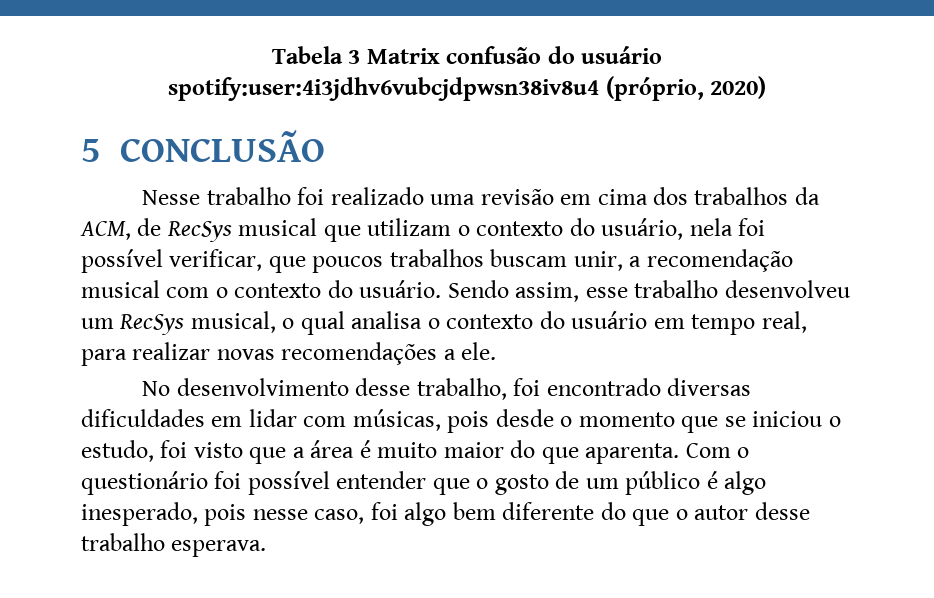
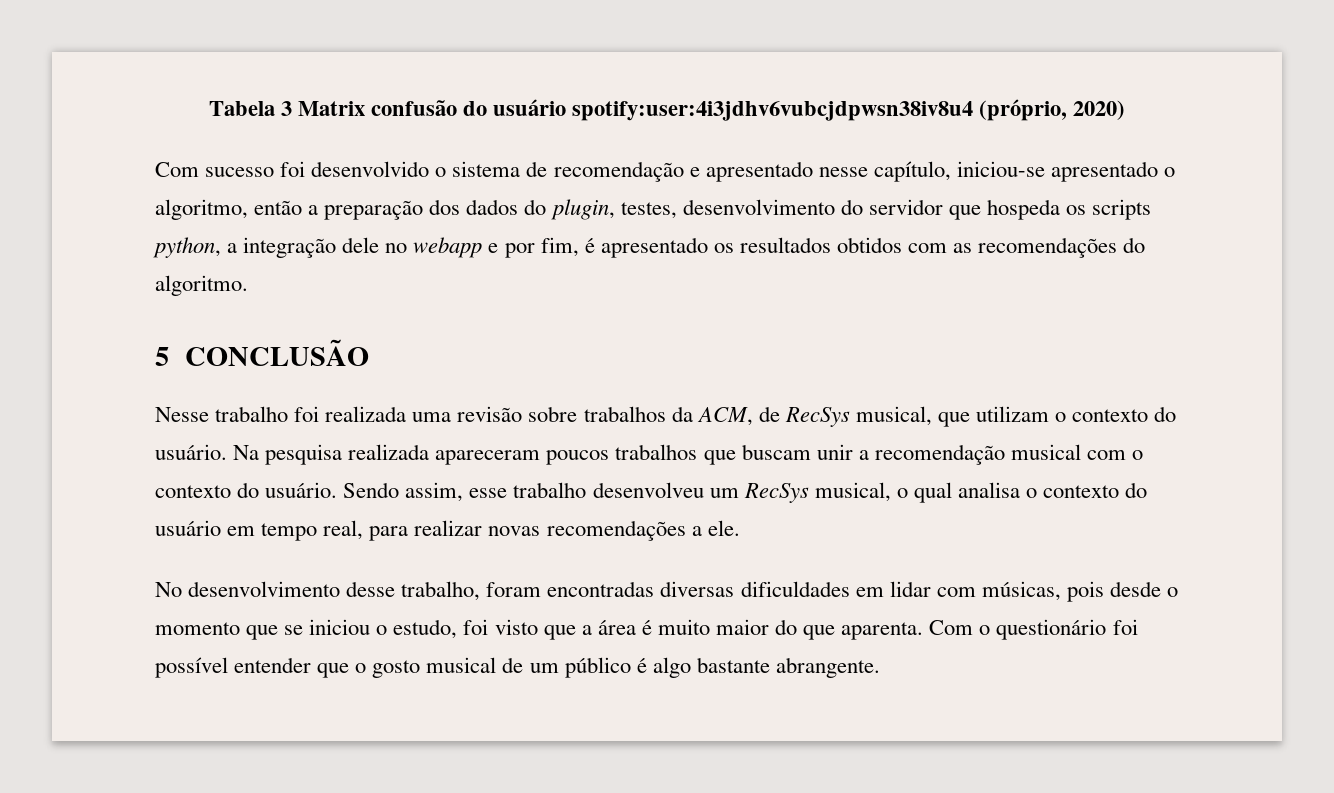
+ Com sucesso foi desenvolvido o sistema de recomendação e apresentado nesse capítulo, iniciou-se apresentado o algoritmo, então a preparação dos dados do plugin, testes, desenvolvimento do servidor que hospeda os scripts python, a integração dele no webapp e por fim, é apresentado os resultados obtidos com as recomendações do algoritmo.
- Nesse trabalho foi realizado uma revisão em cima dos trabalhos da ACM, de RecSys musical que utilizam o contexto do usuário, nela foi possível verificar, que poucos trabalhos buscam unir, a recomendação musical com o contexto do usuário.
+ Nesse trabalho foi realizada uma revisão sobre trabalhos da ACM, de RecSys musical, que utilizam o contexto do usuário. Na pesquisa realizada apareceram poucos trabalhos que buscam unir a recomendação musical com o contexto do usuário.
- No desenvolvimento desse trabalho, foi encontrado diversas dificuldades em lidar com músicas, pois desde o momento que se iniciou o estudo, foi visto que a área é muito maior do que aparenta.
+ No desenvolvimento desse trabalho, foram encontradas diversas dificuldades em lidar com músicas, pois desde o momento que se iniciou o estudo, foi visto que a área é muito maior do que aparenta.
- Com o questionário foi possível entender que o gosto de um público é algo inesperado, pois nesse caso, foi algo bem diferente do que o autor desse trabalho esperava.
+ Com o questionário foi possível entender que o gosto musical de um público é algo bastante abrangente.

